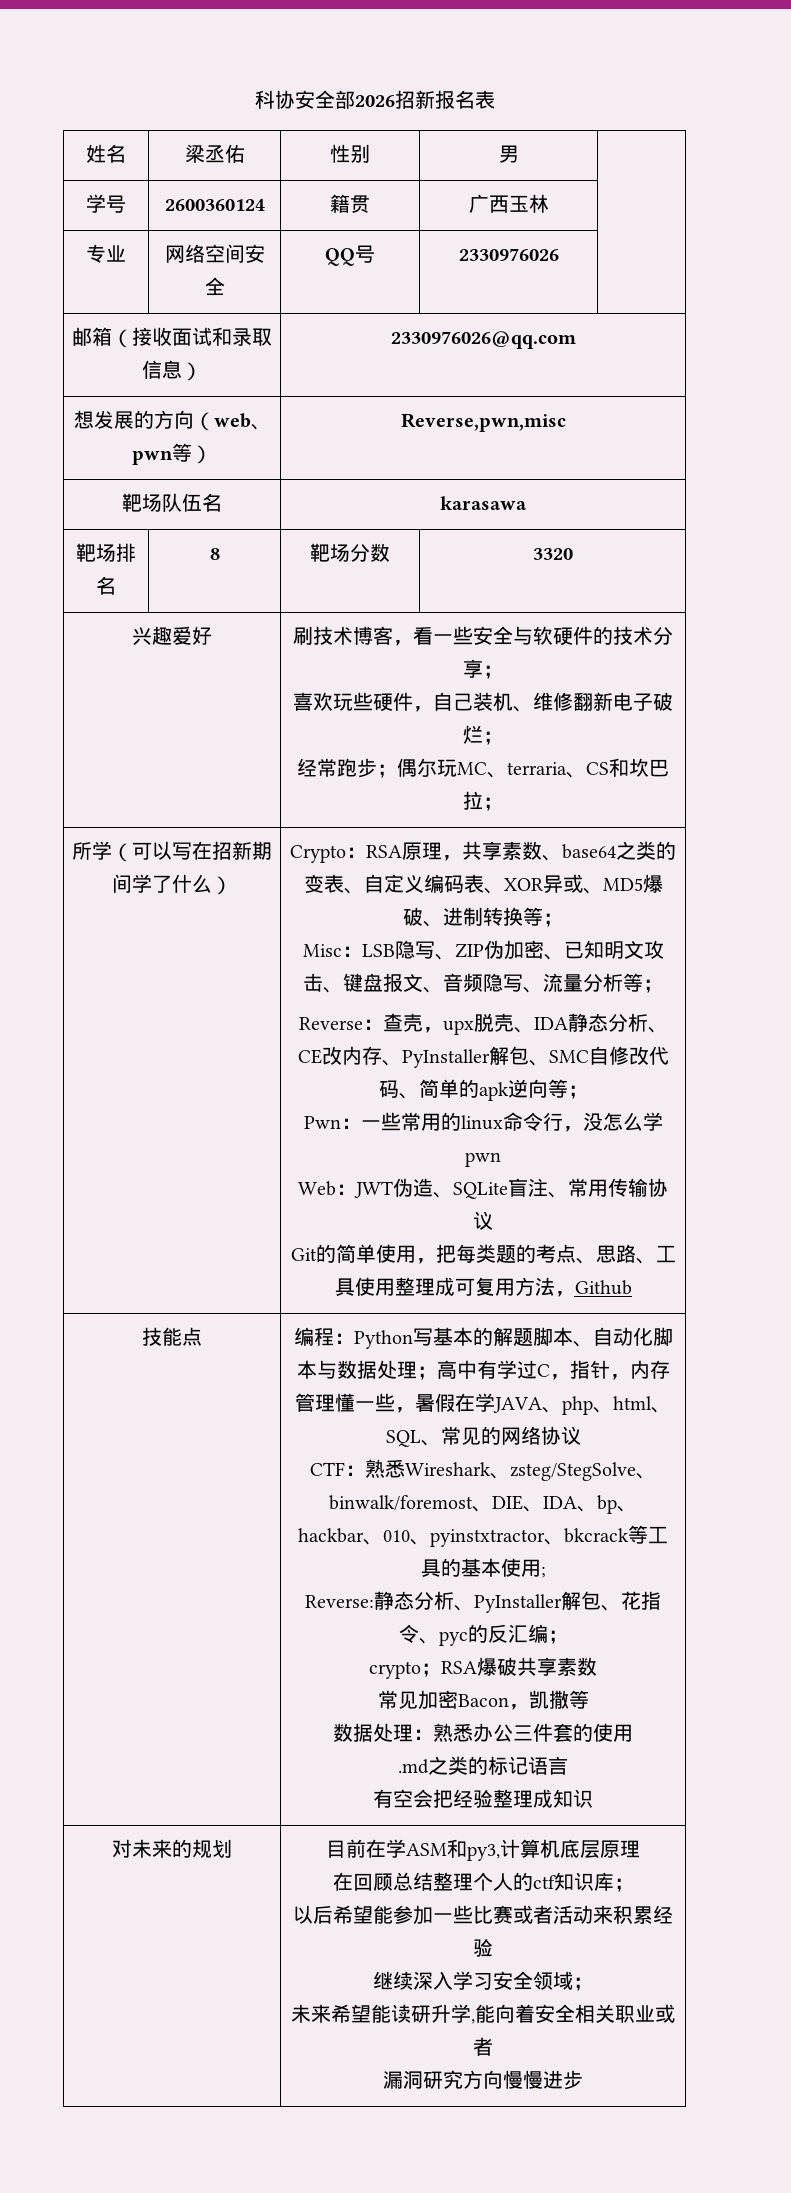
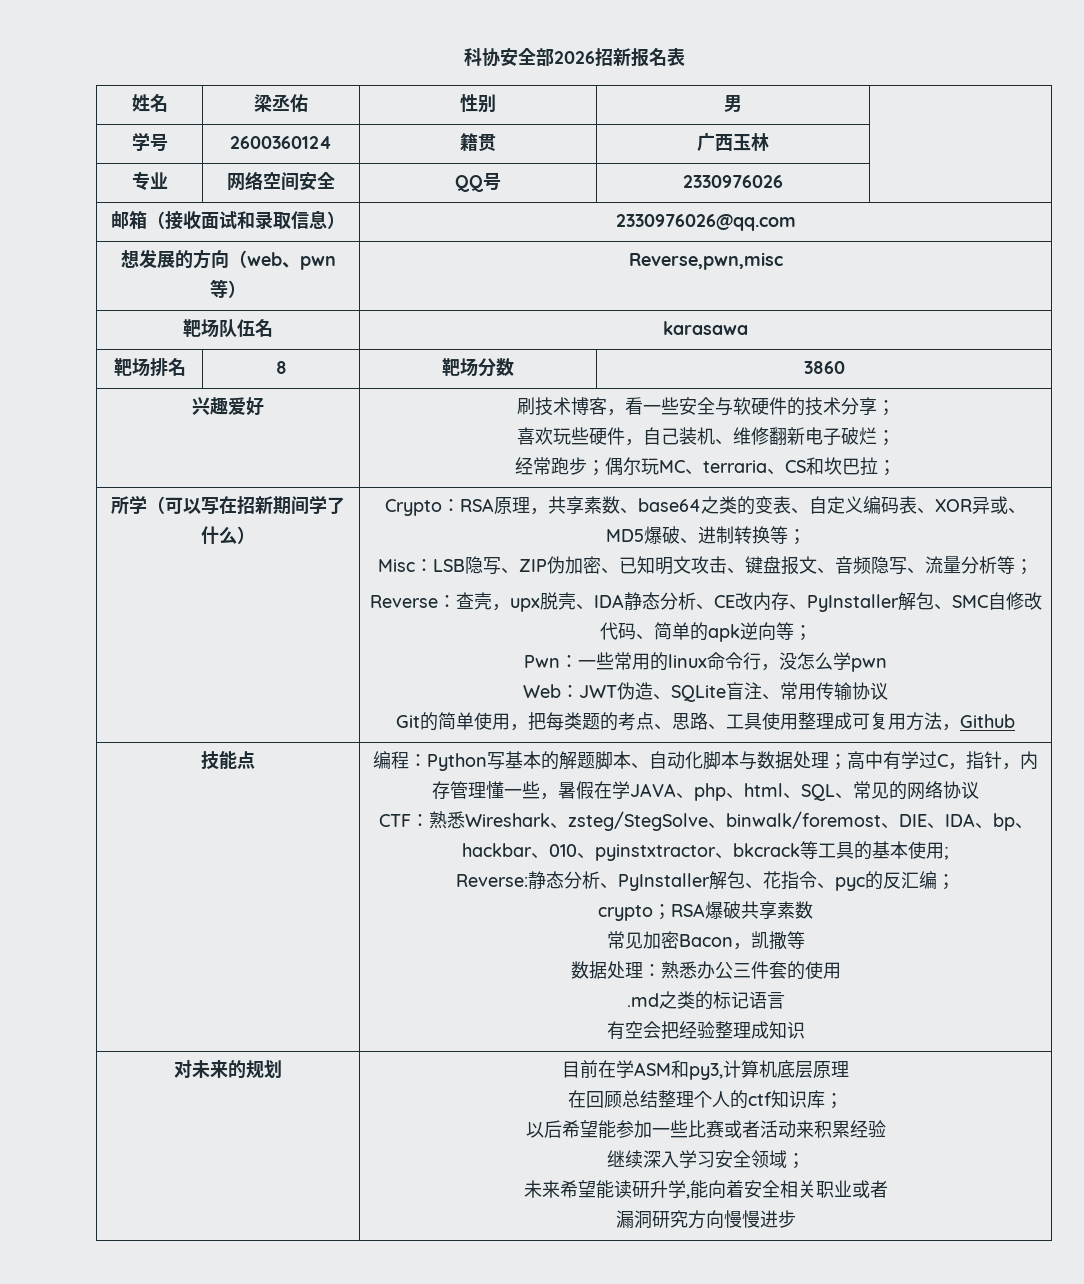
- 靶场排名 | 8 | 靶场分数 | 3320
+ 靶场排名 | 8 | 靶场分数 | 3860

